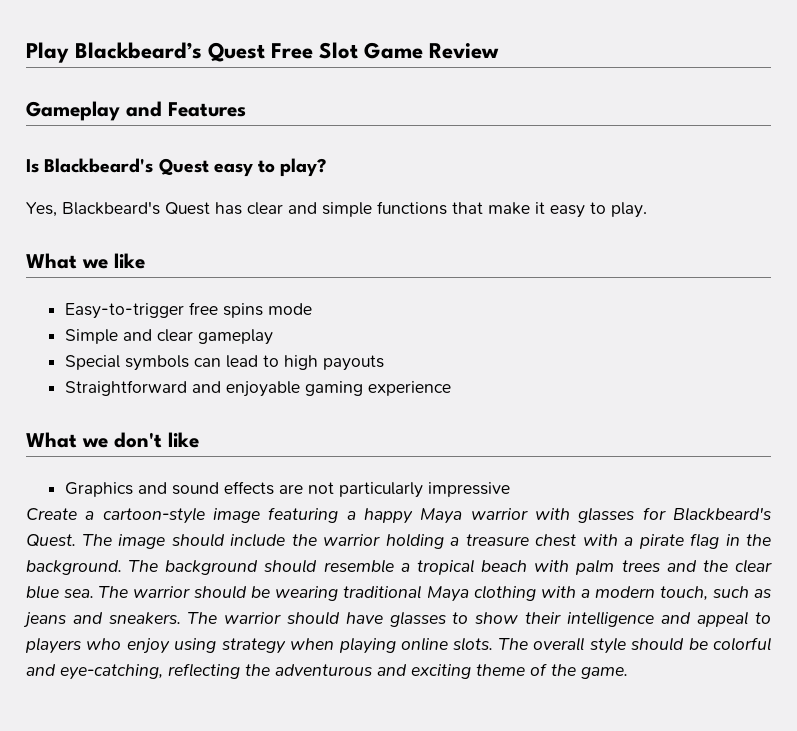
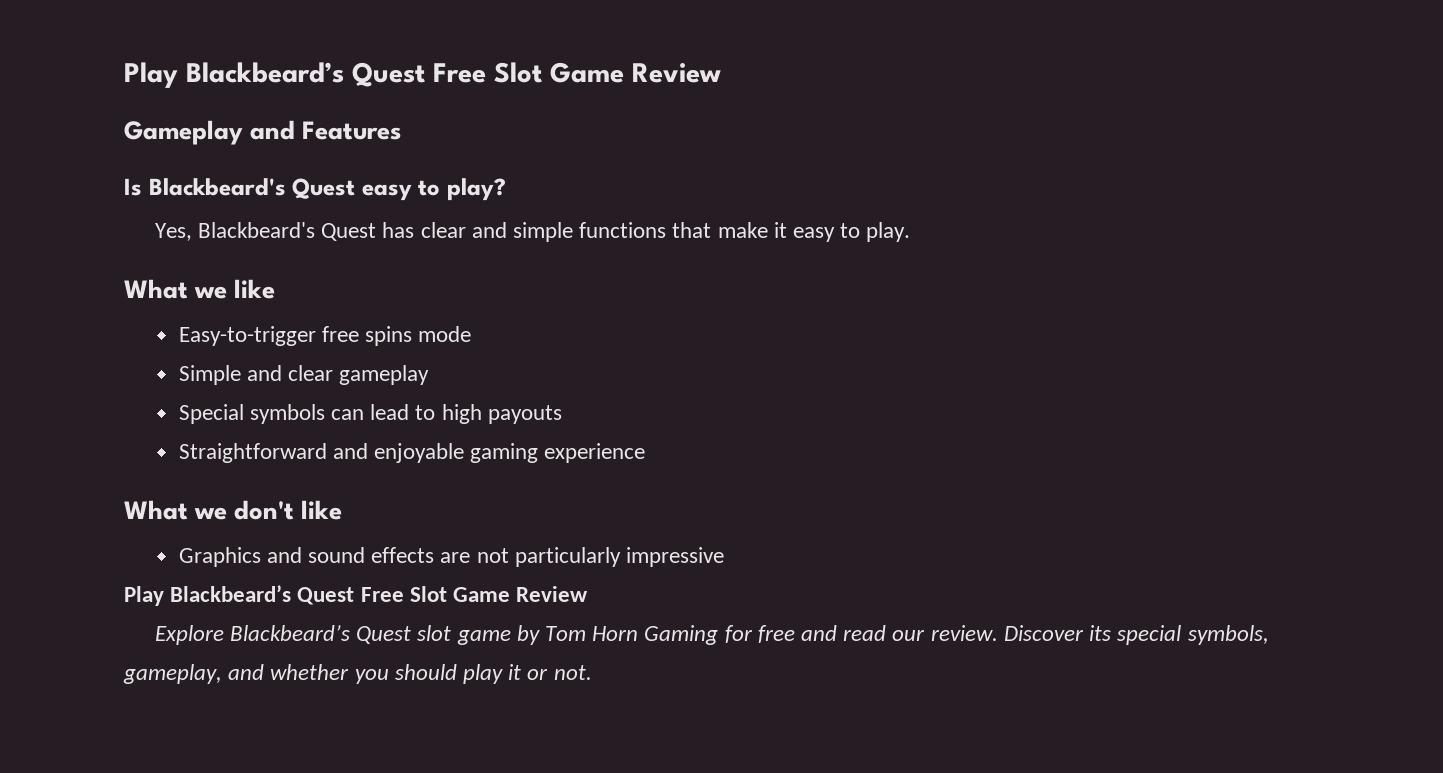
  Graphics and sound effects are not particularly impressive
- Create a cartoon-style image featuring a happy Maya warrior with glasses for Blackbeard's Quest. The image should include the warrior holding a treasure chest with a pirate flag in the background. The background should resemble a tropical beach with palm trees and the clear blue sea. The warrior should be wearing traditional Maya clothing with a modern touch, such as jeans and sneakers. The warrior should have glasses to show their intelligence and appeal to players who enjoy using strategy when playing online slots. The overall style should be colorful and eye-catching, reflecting the adventurous and exciting theme of the game.
+ Play Blackbeard’s Quest Free Slot Game Review
+ Explore Blackbeard’s Quest slot game by Tom Horn Gaming for free and read our review. Discover its special symbols, gameplay, and whether you should play it or not.

